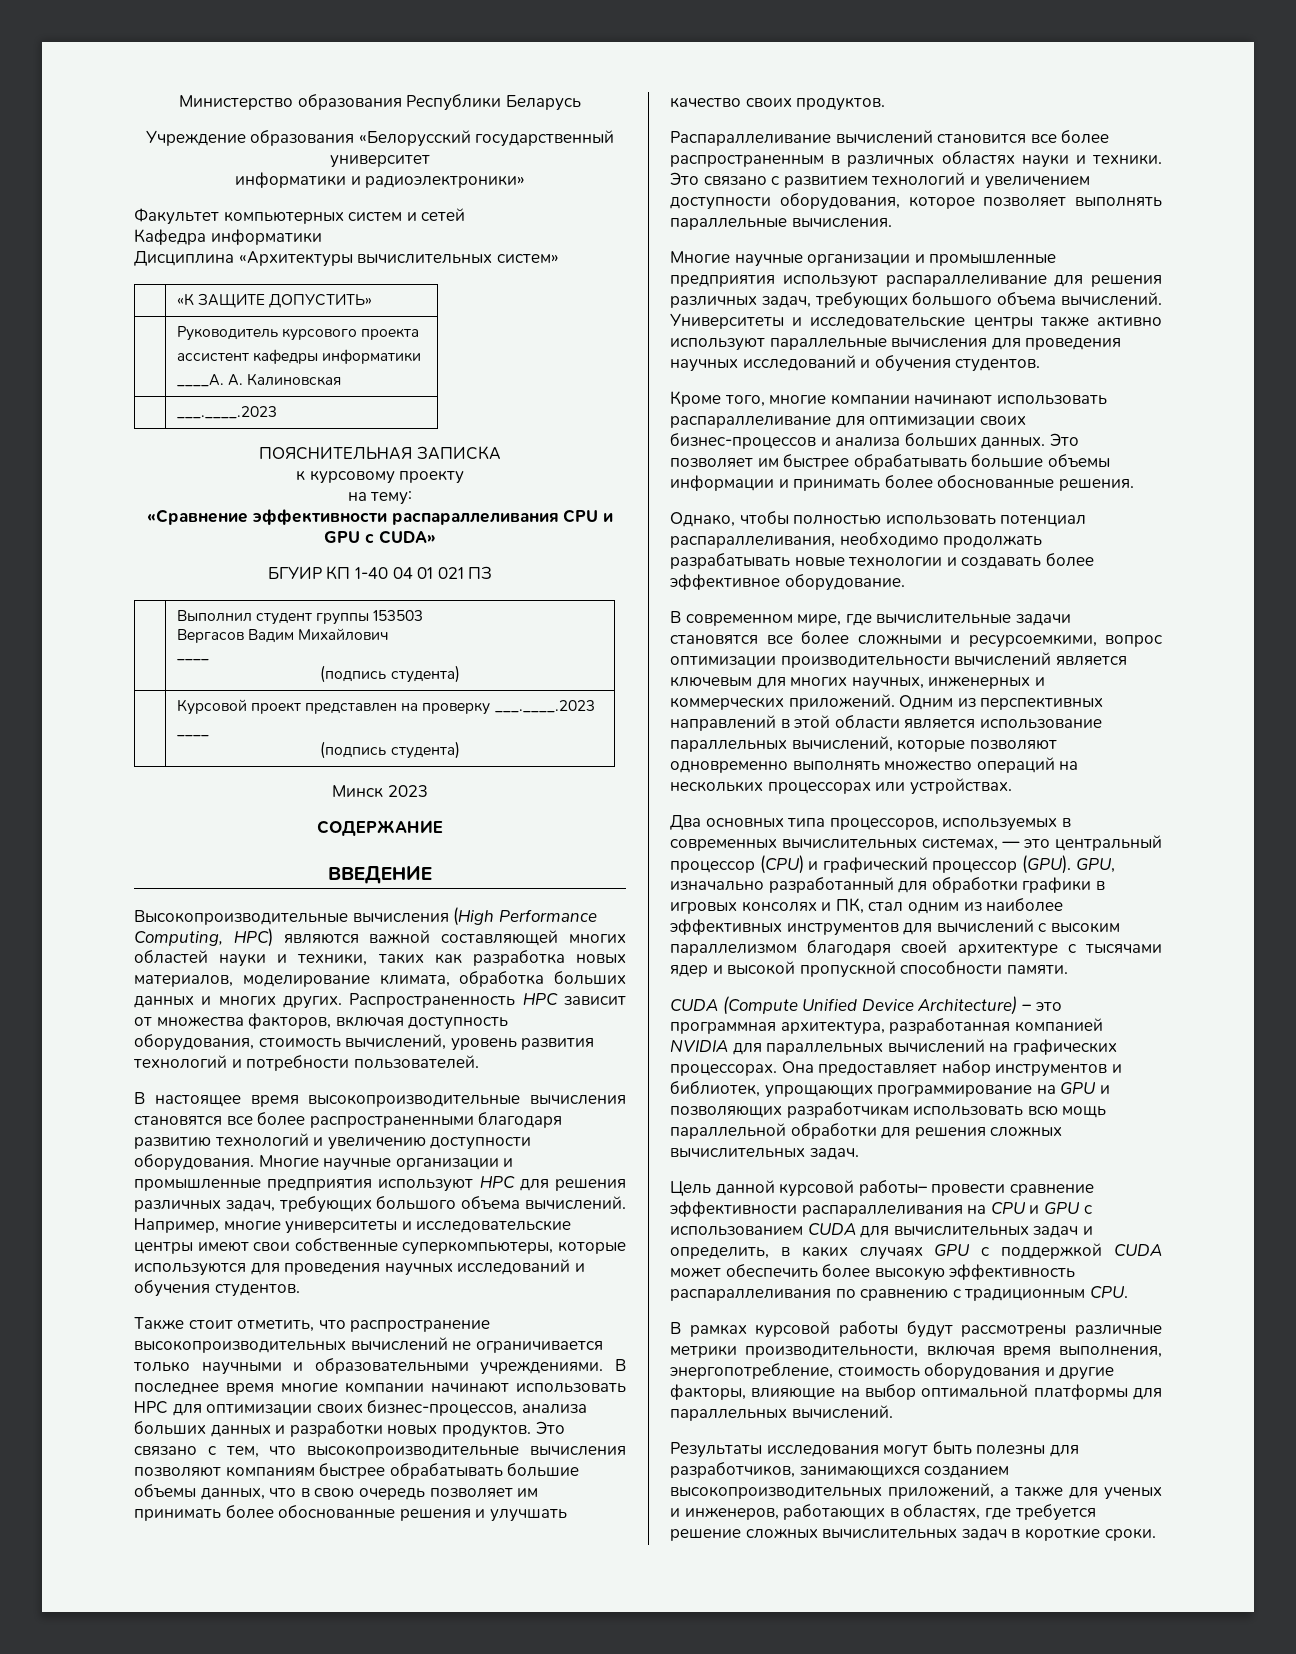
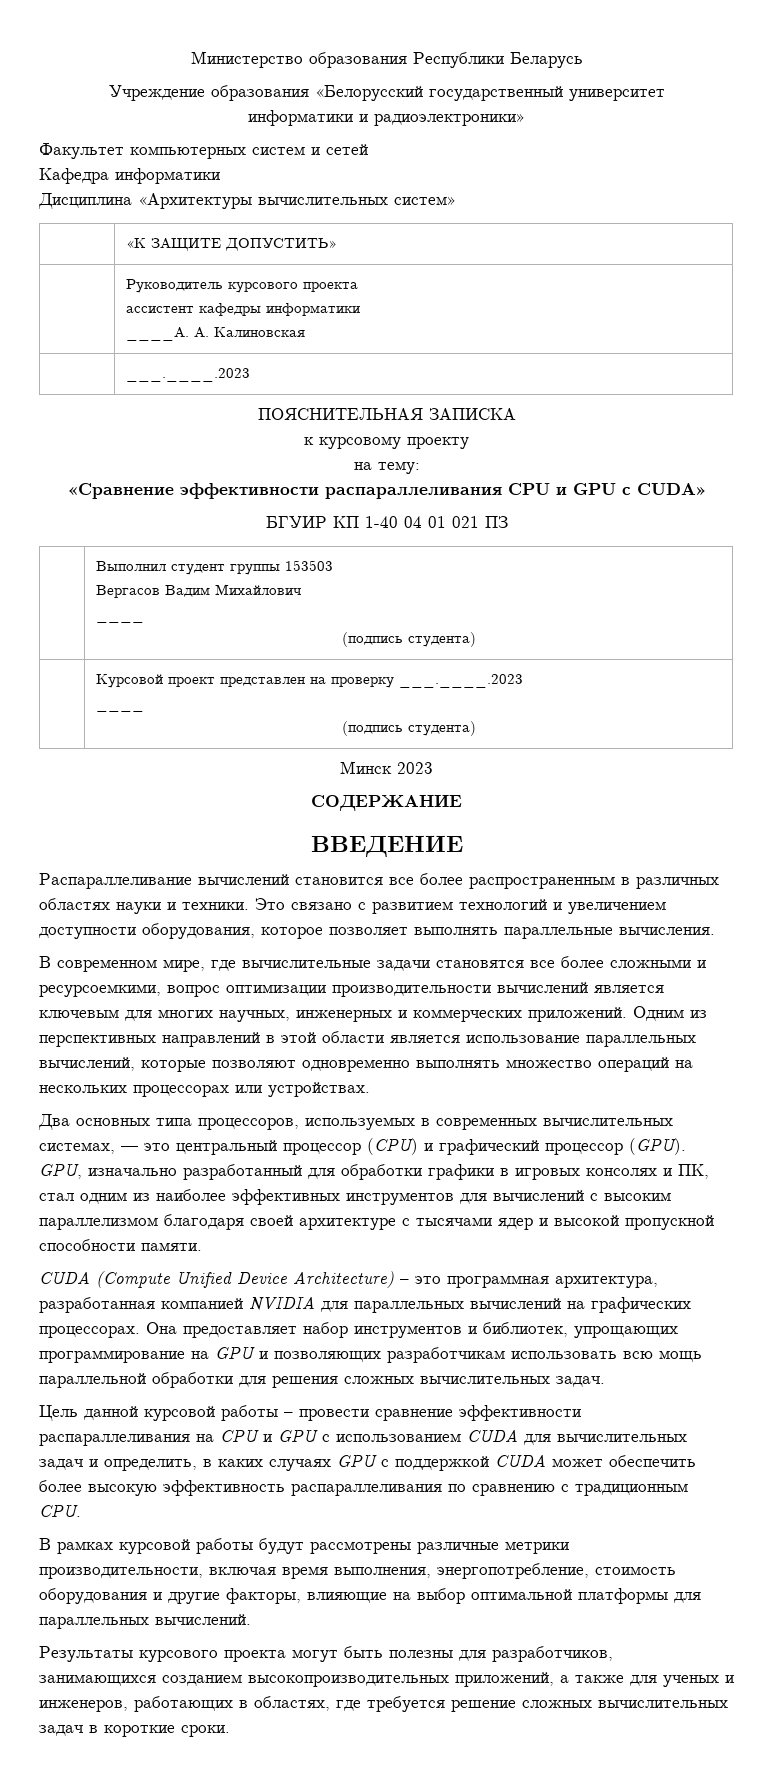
- Высокопроизводительные вычисления (High Performance Computing, HPC) являются важной составляющей многих областей науки и техники, таких как разработка новых материалов, моделирование климата, обработка больших данных и многих других. Распространенность HPC зависит от множества факторов, включая доступность оборудования, стоимость вычислений, уровень развития технологий и потребности пользователей.
- В настоящее время высокопроизводительные вычисления становятся все более распространенными благодаря развитию технологий и увеличению доступности оборудования. Многие научные организации и промышленные предприятия используют HPC для решения различных задач, требующих большого объема вычислений. Например, многие университеты и исследовательские центры имеют свои собственные суперкомпьютеры, которые используются для проведения научных исследований и обучения студентов.
- Также стоит отметить, что распространение высокопроизводительных вычислений не ограничивается только научными и образовательными учреждениями. В последнее время многие компании начинают использовать HPC для оптимизации своих бизнес-процессов, анализа больших данных и разработки новых продуктов. Это связано с тем, что высокопроизводительные вычисления позволяют компаниям быстрее обрабатывать большие объемы данных, что в свою очередь позволяет им принимать более обоснованные решения и улучшать качество своих продуктов.
- Многие научные организации и промышленные предприятия используют распараллеливание для решения различных задач, требующих большого объема вычислений. Университеты и исследовательские центры также активно используют параллельные вычисления для проведения научных исследований и обучения студентов.
- Кроме того, многие компании начинают использовать распараллеливание для оптимизации своих бизнес-процессов и анализа больших данных. Это позволяет им быстрее обрабатывать большие объемы информации и принимать более обоснованные решения.
- Однако, чтобы полностью использовать потенциал распараллеливания, необходимо продолжать разрабатывать новые технологии и создавать более эффективное оборудование.
- Цель данной курсовой работы– провести сравнение эффективности распараллеливания на CPU и GPU с использованием CUDA для вычислительных задач и определить, в каких случаях GPU с поддержкой CUDA может обеспечить более высокую эффективность распараллеливания по сравнению с традиционным CPU.
+ Цель данной курсовой работы – провести сравнение эффективности распараллеливания на CPU и GPU с использованием CUDA для вычислительных задач и определить, в каких случаях GPU с поддержкой CUDA может обеспечить более высокую эффективность распараллеливания по сравнению с традиционным CPU.
- Результаты исследования могут быть полезны для разработчиков, занимающихся созданием высокопроизводительных приложений, а также для ученых и инженеров, работающих в областях, где требуется решение сложных вычислительных задач в короткие сроки.
+ Результаты курсового проекта могут быть полезны для разработчиков, занимающихся созданием высокопроизводительных приложений, а также для ученых и инженеров, работающих в областях, где требуется решение сложных вычислительных задач в короткие сроки.

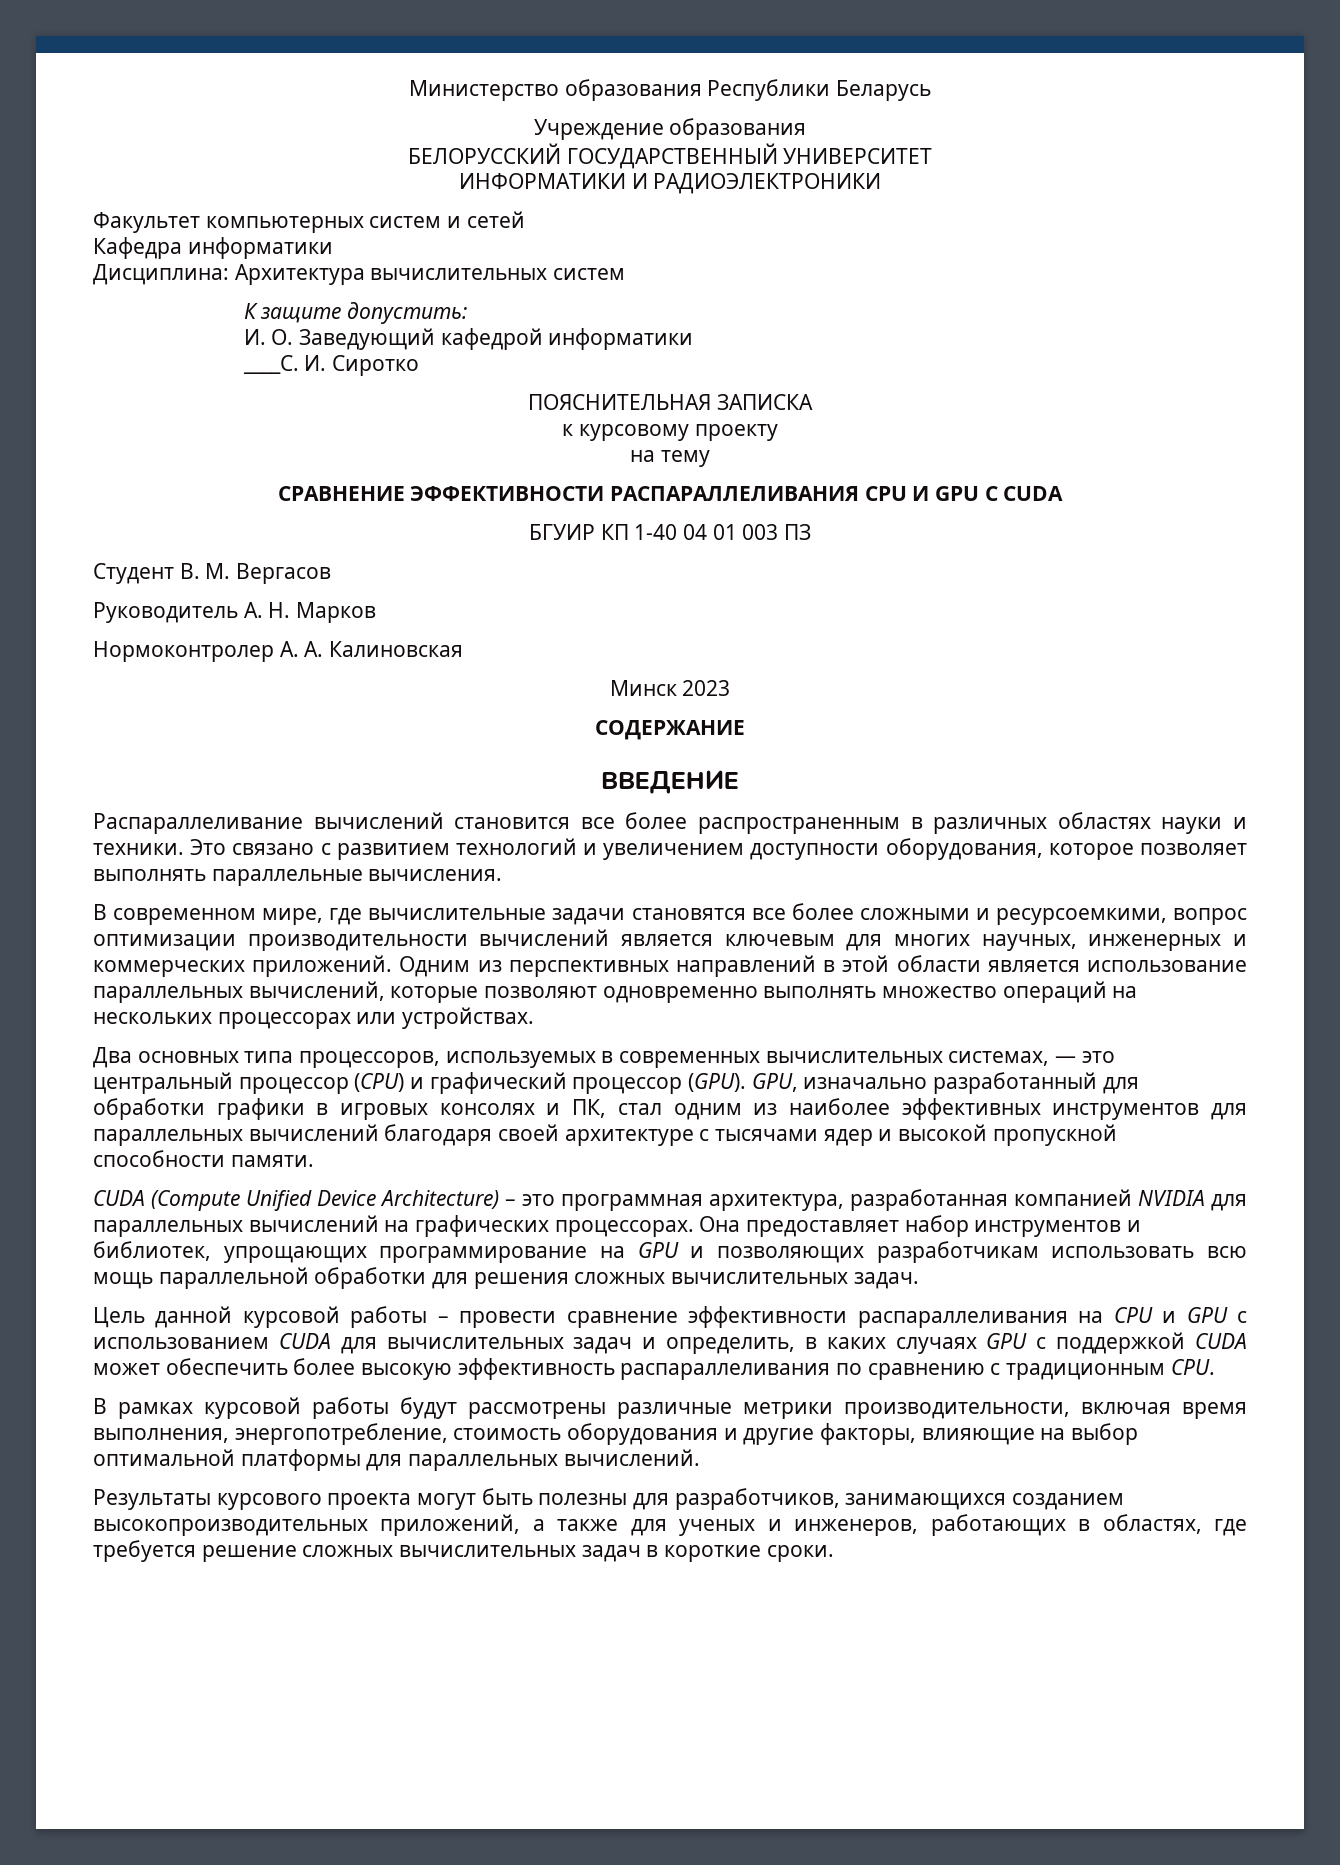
- Учреждение образования «Белорусский государственный университет
- информатики и радиоэлектроники»
+ Учреждение образования
+ БЕЛОРУССКИЙ ГОСУДАРСТВЕННЫЙ УНИВЕРСИТЕТ
+ ИНФОРМАТИКИ И РАДИОЭЛЕКТРОНИКИ
- Дисциплина «Архитектуры вычислительных систем»
- | «К ЗАЩИТЕ ДОПУСТИТЬ»
- | Руководитель курсового проекта
- ассистент кафедры информатики
- ____А. А. Калиновская
- | ___.____.2023
+ Дисциплина: Архитектура вычислительных систем
+ К защите допустить:
+ И. О. Заведующий кафедрой информатики
+ ____С. И. Сиротко
- на тему:
- «Сравнение эффективности распараллеливания CPU и GPU с CUDA»
+ на тему
+ СРАВНЕНИЕ ЭФФЕКТИВНОСТИ РАСПАРАЛЛЕЛИВАНИЯ CPU И GPU С CUDA
- БГУИР КП 1-40 04 01 021 ПЗ
+ БГУИР КП 1-40 04 01 003 ПЗ
- | Выполнил студент группы 153503
- Вергасов Вадим Михайлович
- ____
- (подпись студента)
- | Курсовой проект представлен на проверку ___.____.2023
- ____
- (подпись студента)
+ Студент В. М. Вергасов
+ Руководитель А. Н. Марков
+ Нормоконтролер А. А. Калиновская
- GPU, изначально разработанный для обработки графики в игровых консолях и ПК, стал одним из наиболее эффективных инструментов для вычислений с высоким параллелизмом благодаря своей архитектуре с тысячами ядер и высокой пропускной способности памяти.
+ GPU, изначально разработанный для обработки графики в игровых консолях и ПК, стал одним из наиболее эффективных инструментов для параллельных вычислений благодаря своей архитектуре с тысячами ядер и высокой пропускной способности памяти.

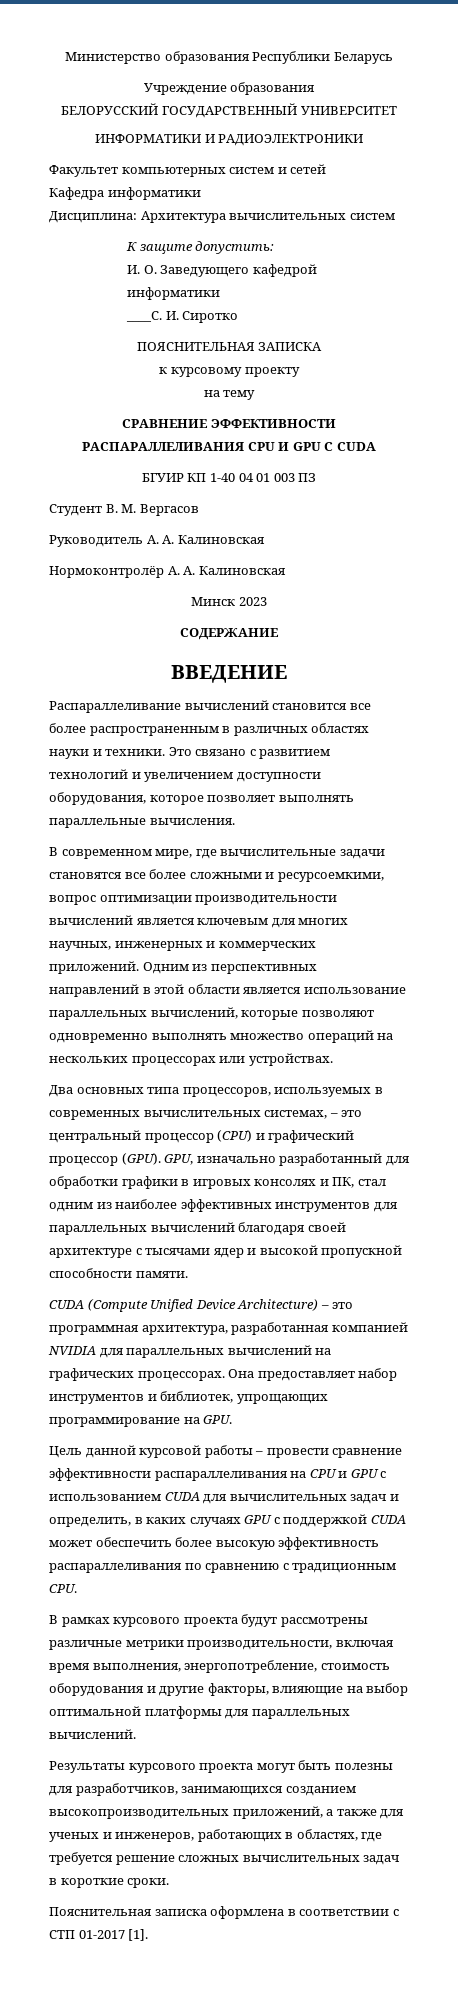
- И. О. Заведующий кафедрой информатики
+ И. О. Заведующего кафедрой информатики
- Руководитель А. Н. Марков
- Нормоконтролер А. А. Калиновская
+ Руководитель А. А. Калиновская
+ Нормоконтролёр А. А. Калиновская
- Два основных типа процессоров, используемых в современных вычислительных системах, — это центральный процессор (CPU) и графический процессор (GPU).
+ Два основных типа процессоров, используемых в современных вычислительных системах, – это центральный процессор (CPU) и графический процессор (GPU).
- Она предоставляет набор инструментов и библиотек, упрощающих программирование на GPU и позволяющих разработчикам использовать всю мощь параллельной обработки для решения сложных вычислительных задач.
+ Она предоставляет набор инструментов и библиотек, упрощающих программирование на GPU.
- В рамках курсовой работы будут рассмотрены различные метрики производительности, включая время выполнения, энергопотребление, стоимость оборудования и другие факторы, влияющие на выбор оптимальной платформы для параллельных вычислений.
+ В рамках курсового проекта будут рассмотрены различные метрики производительности, включая время выполнения, энергопотребление, стоимость оборудования и другие факторы, влияющие на выбор оптимальной платформы для параллельных вычислений.
+ Пояснительная записка оформлена в соответствии с СТП 01-2017 [1].

